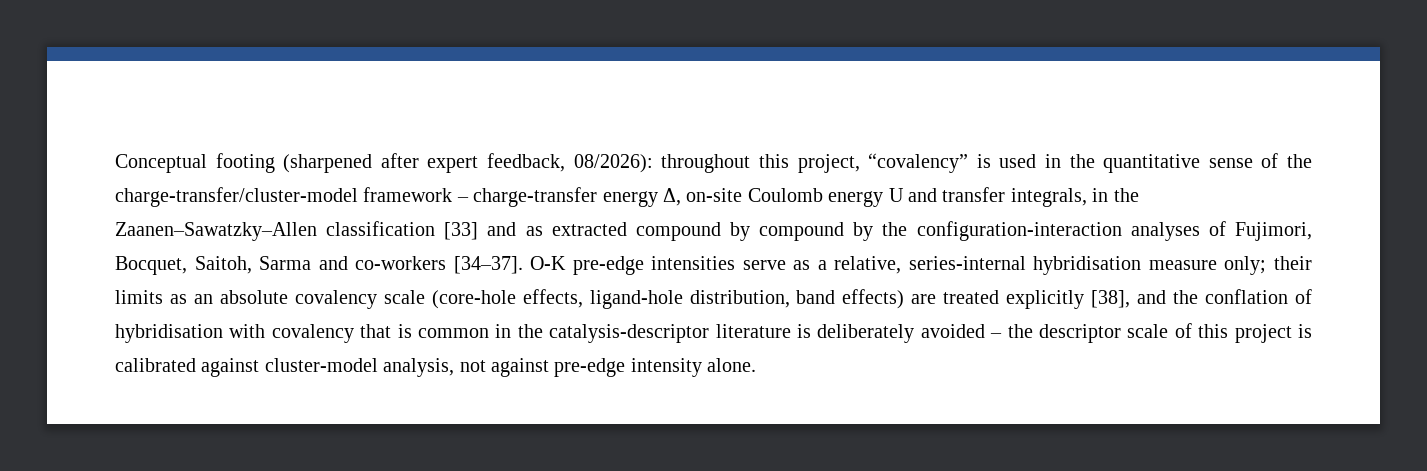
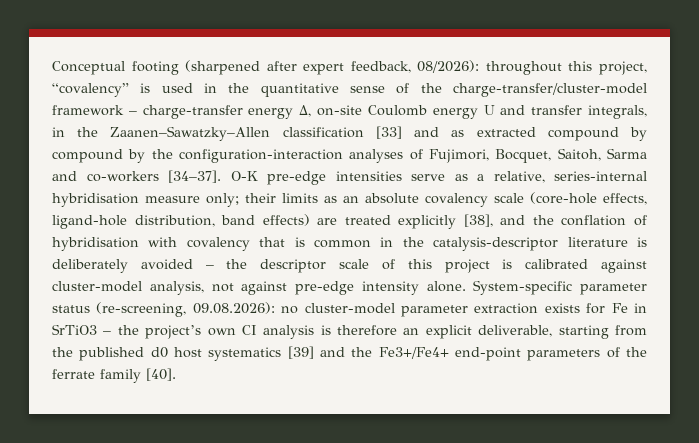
+ System-specific parameter status (re-screening, 09.08.2026): no cluster-model parameter extraction exists for Fe in SrTiO3 – the project’s own CI analysis is therefore an explicit deliverable, starting from the published d0 host systematics [39] and the Fe3+/Fe4+ end-point parameters of the ferrate family [40].

